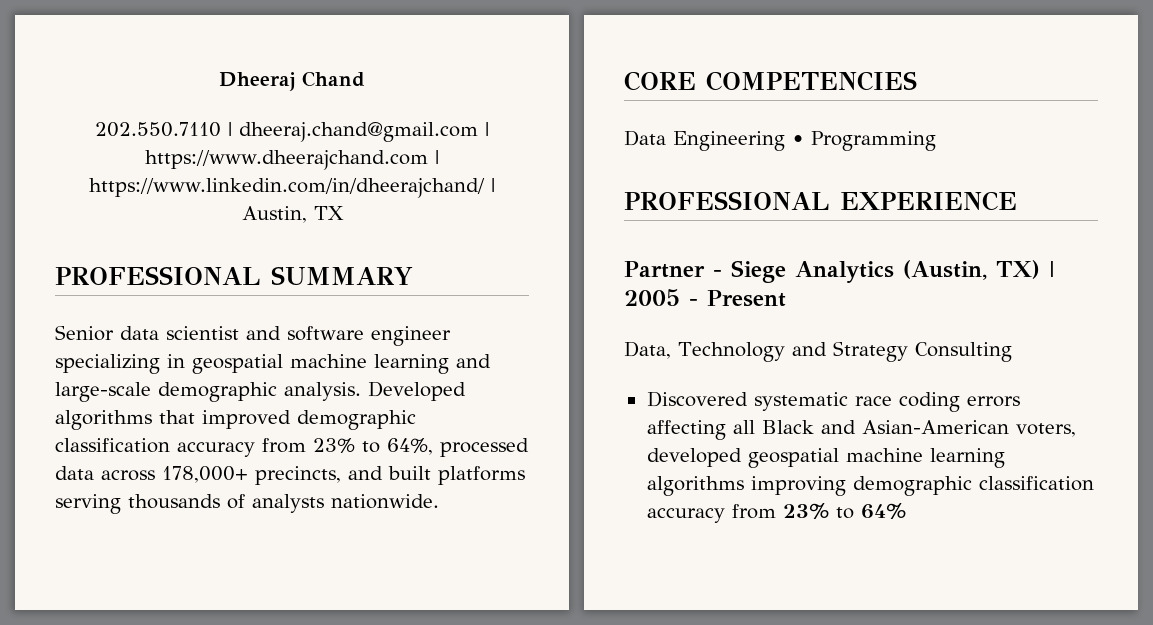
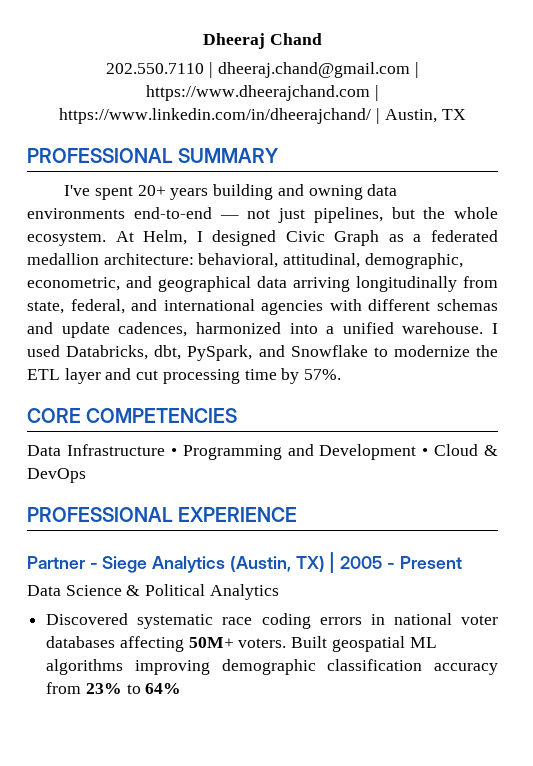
- Senior data scientist and software engineer specializing in geospatial machine learning and large-scale demographic analysis. Developed algorithms that improved demographic classification accuracy from 23% to 64%, processed data across 178,000+ precincts, and built platforms serving thousands of analysts nationwide.
+ I've spent 20+ years building and owning data environments end-to-end — not just pipelines, but the whole ecosystem. At Helm, I designed Civic Graph as a federated medallion architecture: behavioral, attitudinal, demographic, econometric, and geographical data arriving longitudinally from state, federal, and international agencies with different schemas and update cadences, harmonized into a unified warehouse. I used Databricks, dbt, PySpark, and Snowflake to modernize the ETL layer and cut processing time by 57%.
- Data Engineering • Programming
+ Data Infrastructure • Programming and Development • Cloud & DevOps
- Data, Technology and Strategy Consulting
+ Data Science & Political Analytics
- Discovered systematic race coding errors affecting all Black and Asian-American voters, developed geospatial machine learning algorithms improving demographic classification accuracy from 23% to 64%
+ Discovered systematic race coding errors in national voter databases affecting 50M+ voters. Built geospatial ML algorithms improving demographic classification accuracy from 23% to 64%

